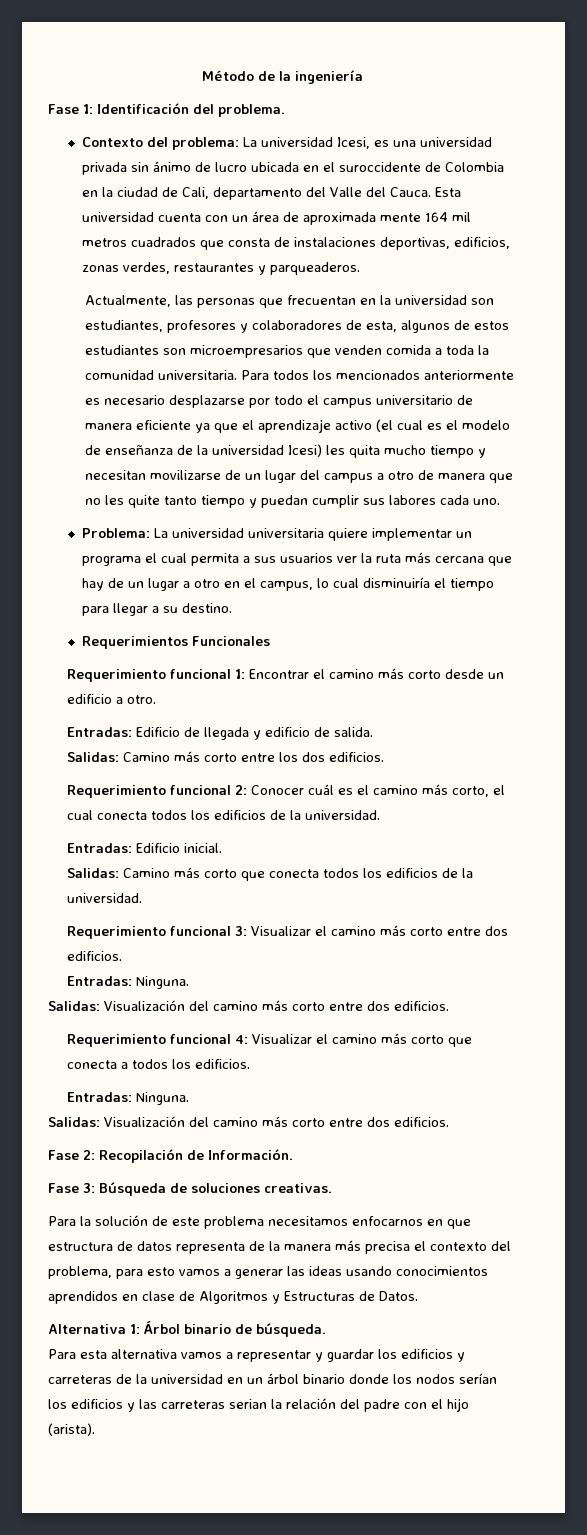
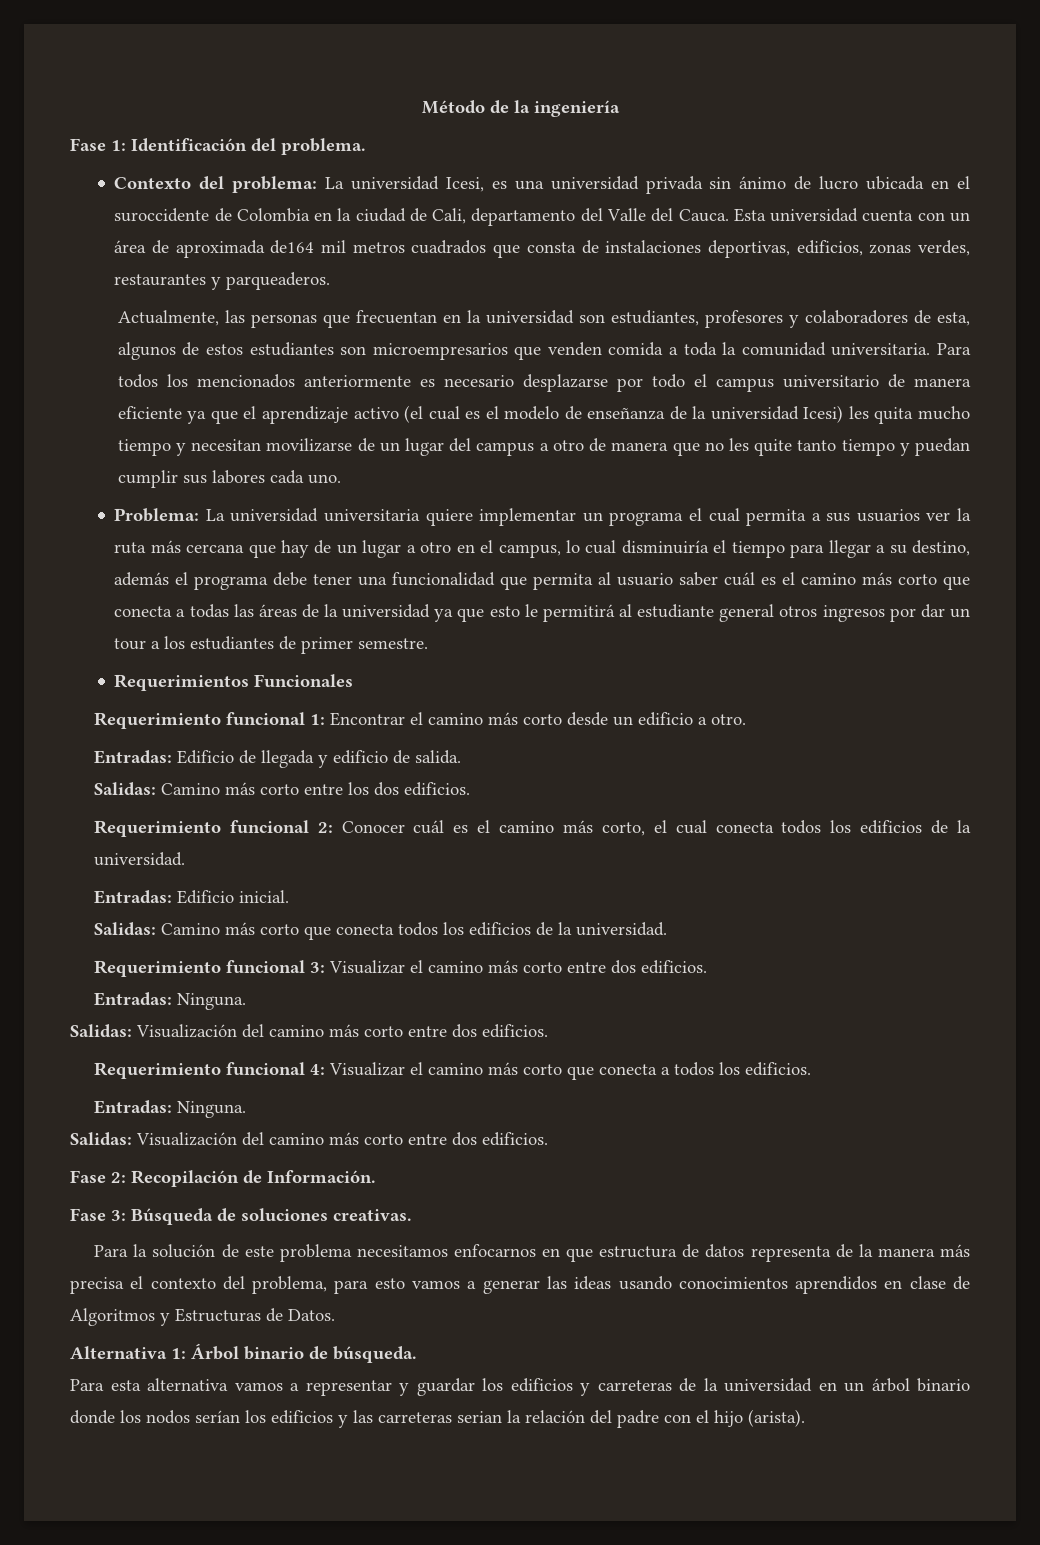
- Esta universidad cuenta con un área de aproximada mente 164 mil metros cuadrados que consta de instalaciones deportivas, edificios, zonas verdes, restaurantes y parqueaderos.
+ Esta universidad cuenta con un área de aproximada de164 mil metros cuadrados que consta de instalaciones deportivas, edificios, zonas verdes, restaurantes y parqueaderos.
- Problema: La universidad universitaria quiere implementar un programa el cual permita a sus usuarios ver la ruta más cercana que hay de un lugar a otro en el campus, lo cual disminuiría el tiempo para llegar a su destino.
+ Problema: La universidad universitaria quiere implementar un programa el cual permita a sus usuarios ver la ruta más cercana que hay de un lugar a otro en el campus, lo cual disminuiría el tiempo para llegar a su destino, además el programa debe tener una funcionalidad que permita al usuario saber cuál es el camino más corto que conecta a todas las áreas de la universidad ya que esto le permitirá al estudiante general otros ingresos por dar un tour a los estudiantes de primer semestre.

